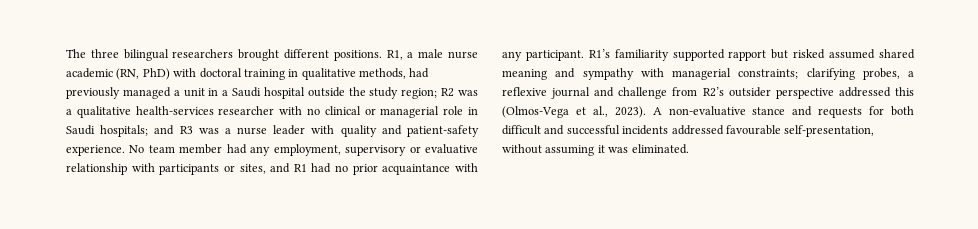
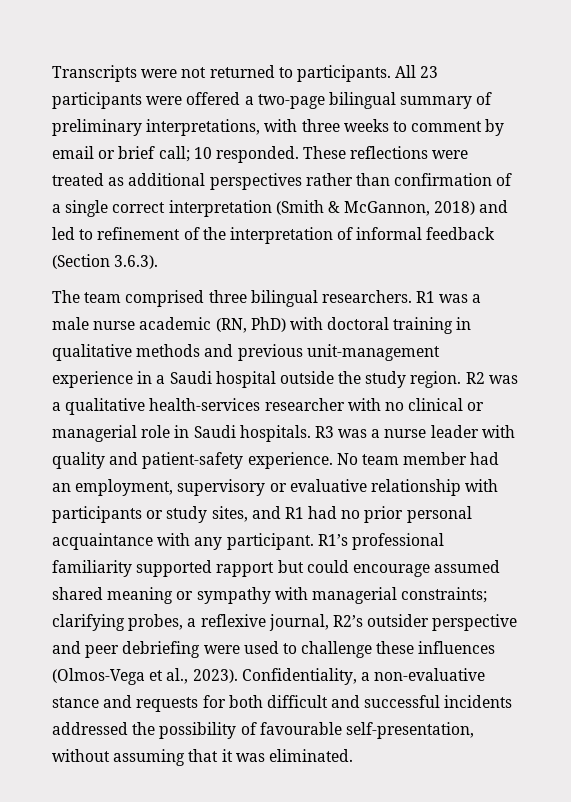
- The three bilingual researchers brought different positions. R1, a male nurse academic (RN, PhD) with doctoral training in qualitative methods, had previously managed a unit in a Saudi hospital outside the study region; R2 was a qualitative health-services researcher with no clinical or managerial role in Saudi hospitals; and R3 was a nurse leader with quality and patient-safety experience.
+ Transcripts were not returned to participants. All 23 participants were offered a two-page bilingual summary of preliminary interpretations, with three weeks to comment by email or brief call; 10 responded. These reflections were treated as additional perspectives rather than confirmation of a single correct interpretation (Smith & McGannon, 2018) and led to refinement of the interpretation of informal feedback (Section 3.6.3).
+ The team comprised three bilingual researchers. R1 was a male nurse academic (RN, PhD) with doctoral training in qualitative methods and previous unit-management experience in a Saudi hospital outside the study region. R2 was a qualitative health-services researcher with no clinical or managerial role in Saudi hospitals. R3 was a nurse leader with quality and patient-safety experience.
- No team member had any employment, supervisory or evaluative relationship with participants or sites, and R1 had no prior acquaintance with any participant.
+ No team member had an employment, supervisory or evaluative relationship with participants or study sites, and R1 had no prior personal acquaintance with any participant.
- R1’s familiarity supported rapport but risked assumed shared meaning and sympathy with managerial constraints; clarifying probes, a reflexive journal and challenge from R2’s outsider perspective addressed this (Olmos-Vega et al., 2023).
+ R1’s professional familiarity supported rapport but could encourage assumed shared meaning or sympathy with managerial constraints; clarifying probes, a reflexive journal, R2’s outsider perspective and peer debriefing were used to challenge these influences (Olmos-Vega et al., 2023).
- A non-evaluative stance and requests for both difficult and successful incidents addressed favourable self-presentation, without assuming it was eliminated.
+ Confidentiality, a non-evaluative stance and requests for both difficult and successful incidents addressed the possibility of favourable self-presentation, without assuming that it was eliminated.

